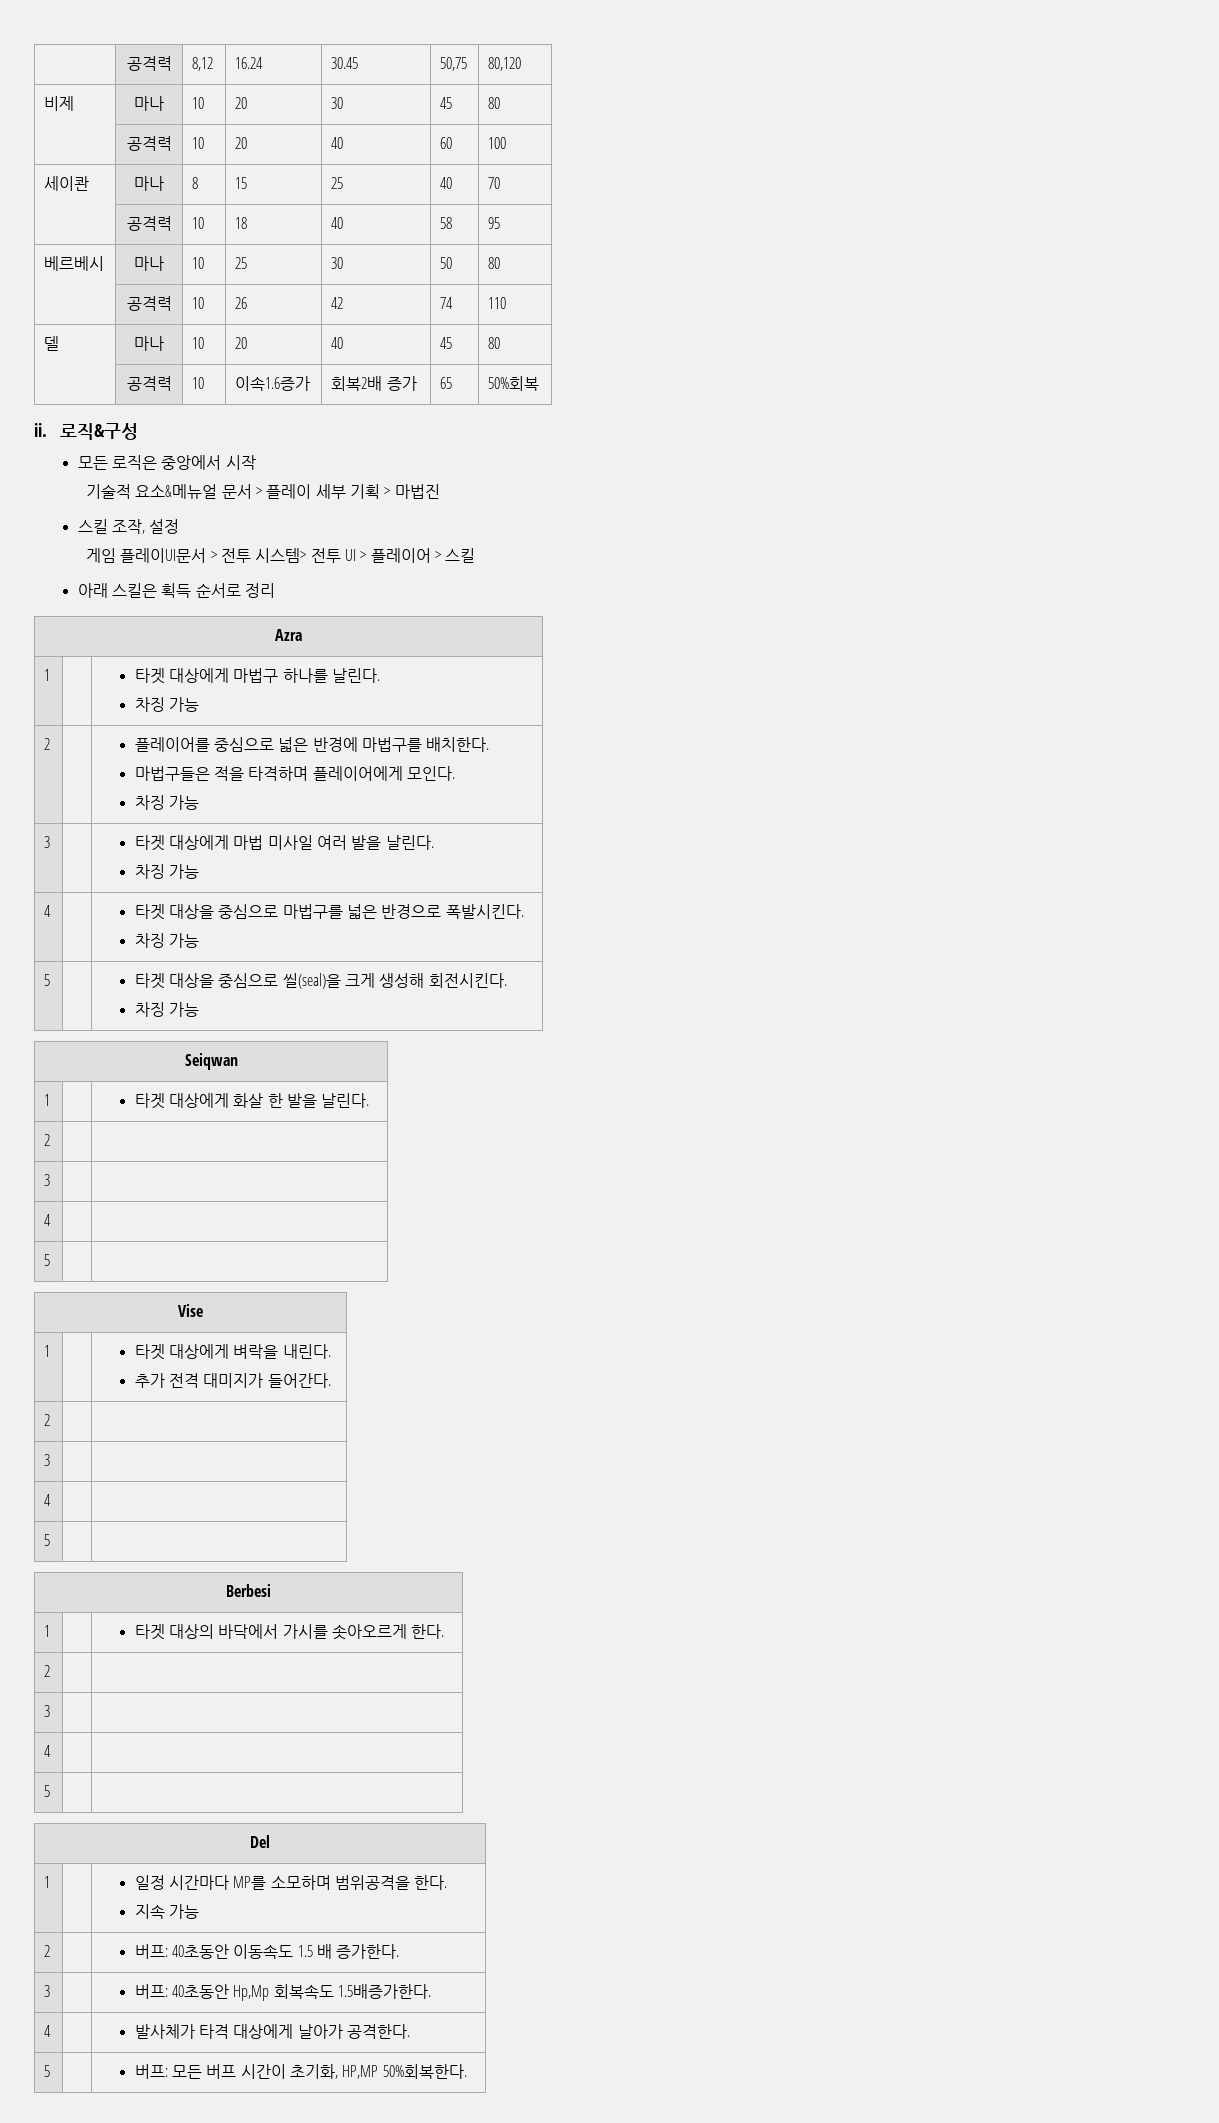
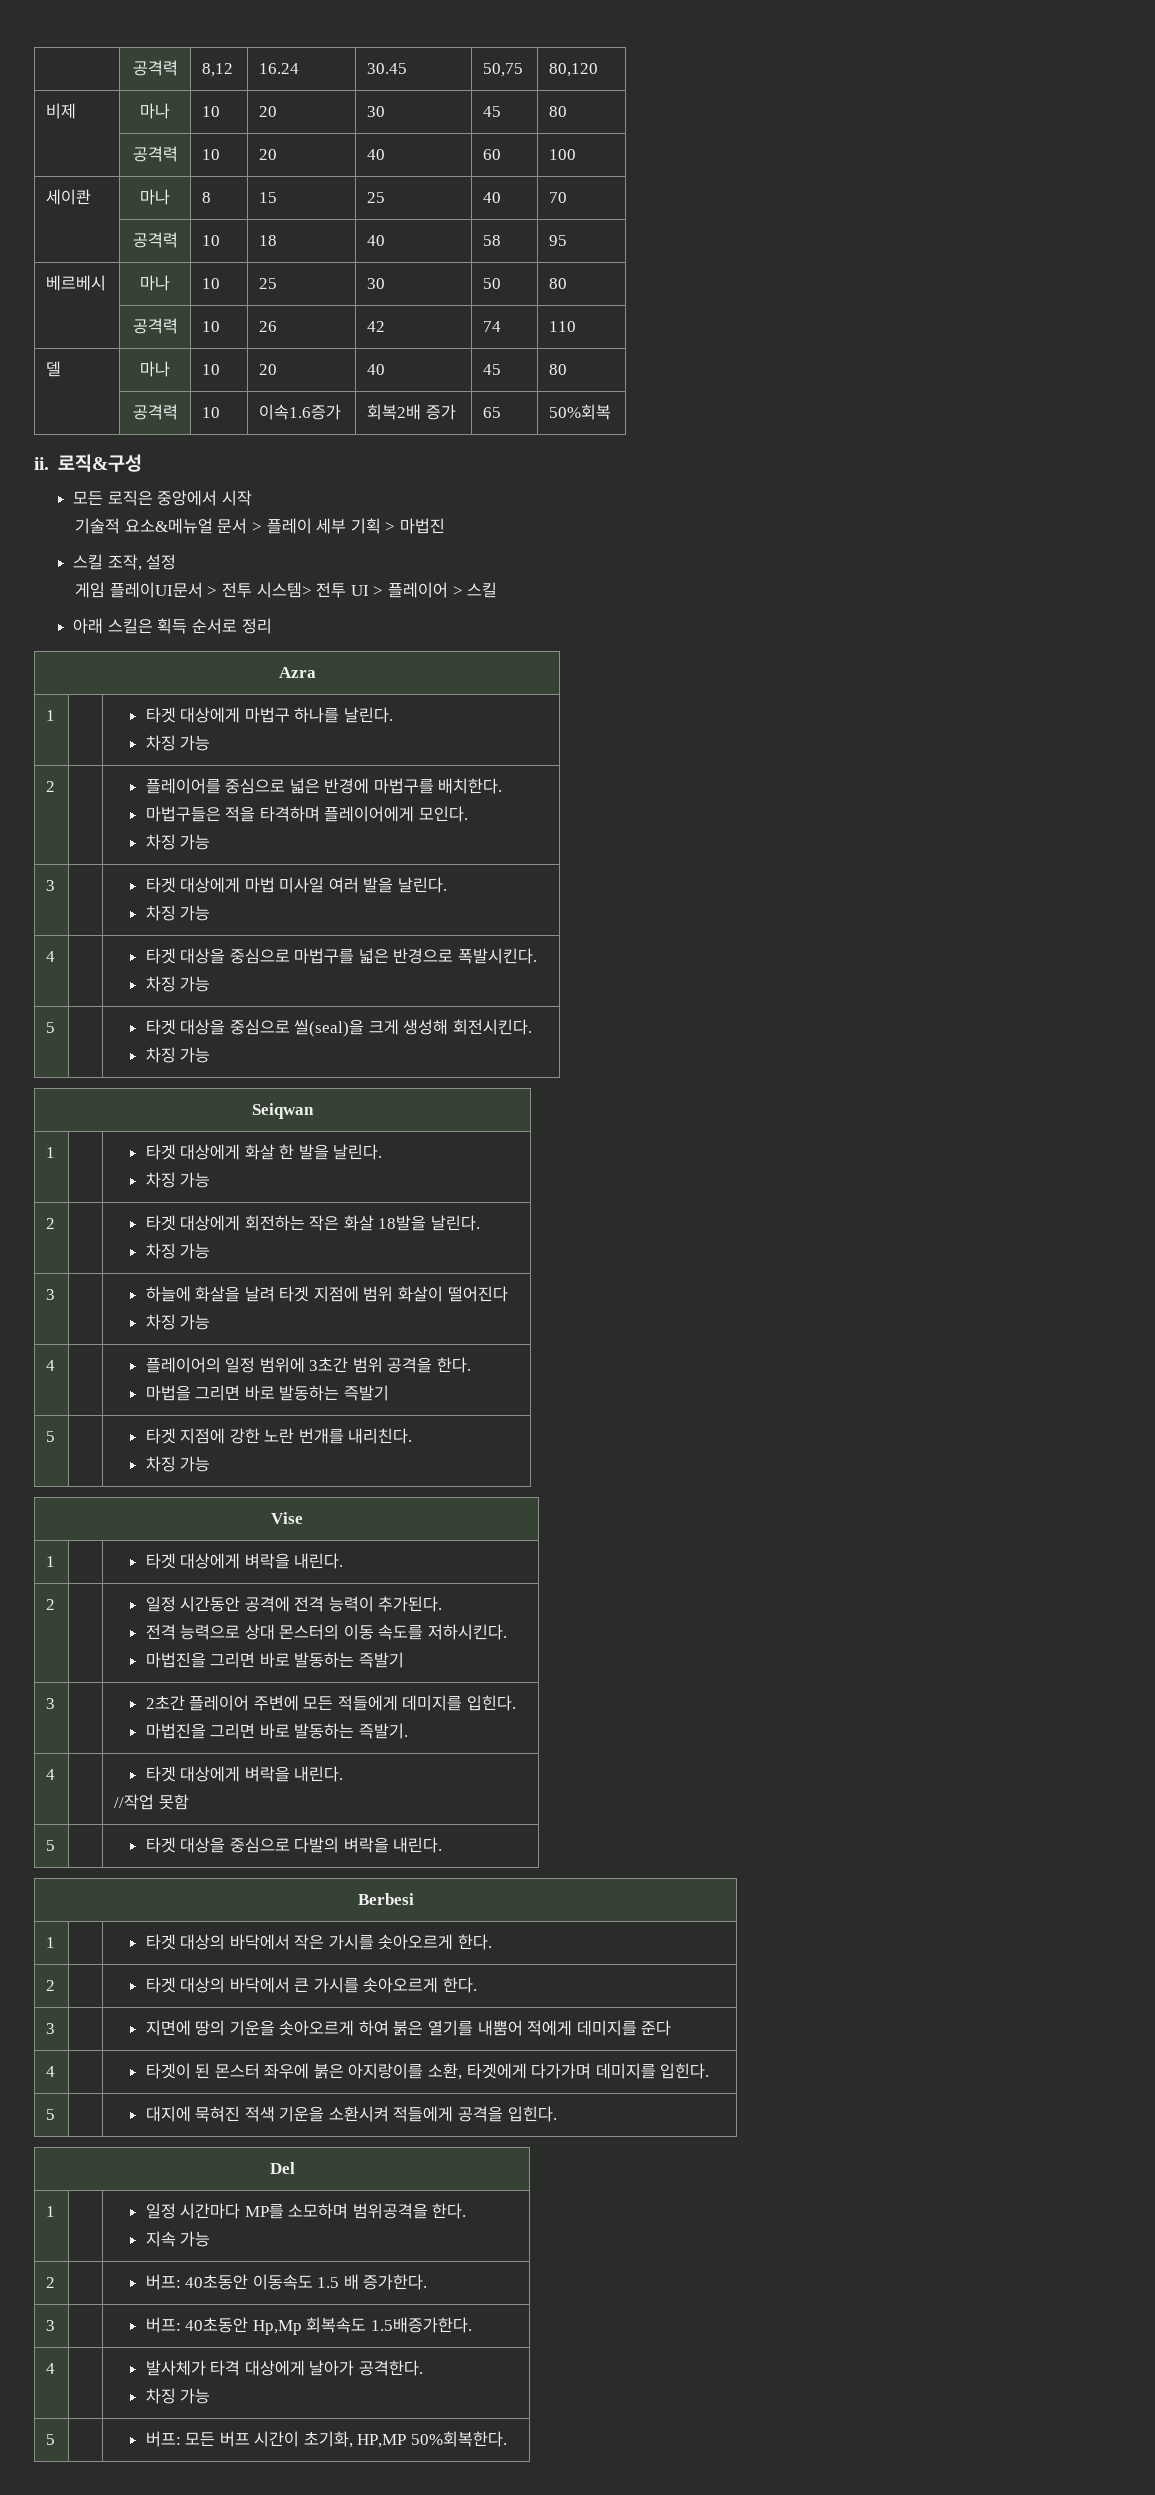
  1 | | 타겟 대상에게 화살 한 발을 날린다.
- 2 | |
- 3 | |
- 4 | |
- 5 | |
+ 차징 가능
+ 2 | | 타겟 대상에게 회전하는 작은 화살 18발을 날린다.
+ 차징 가능
+ 3 | | 하늘에 화살을 날려 타겟 지점에 범위 화살이 떨어진다
+ 차징 가능
+ 4 | | 플레이어의 일정 범위에 3초간 범위 공격을 한다.
+ 마법을 그리면 바로 발동하는 즉발기
+ 5 | | 타겟 지점에 강한 노란 번개를 내리친다.
+ 차징 가능
  1 | | 타겟 대상에게 벼락을 내린다.
- 추가 전격 대미지가 들어간다.
- 2 | |
- 3 | |
- 4 | |
- 5 | |
+ 2 | | 일정 시간동안 공격에 전격 능력이 추가된다.
+ 전격 능력으로 상대 몬스터의 이동 속도를 저하시킨다.
+ 마법진을 그리면 바로 발동하는 즉발기
+ 3 | | 2초간 플레이어 주변에 모든 적들에게 데미지를 입힌다.
+ 마법진을 그리면 바로 발동하는 즉발기.
+ 4 | | 타겟 대상에게 벼락을 내린다.
+ //작업 못함
+ 5 | | 타겟 대상을 중심으로 다발의 벼락을 내린다.
- 1 | | 타겟 대상의 바닥에서 가시를 솟아오르게 한다.
- 2 | |
- 3 | |
- 4 | |
- 5 | |
+ 1 | | 타겟 대상의 바닥에서 작은 가시를 솟아오르게 한다.
+ 2 | | 타겟 대상의 바닥에서 큰 가시를 솟아오르게 한다.
+ 3 | | 지면에 땅의 기운을 솟아오르게 하여 붉은 열기를 내뿜어 적에게 데미지를 준다
+ 4 | | 타겟이 된 몬스터 좌우에 붉은 아지랑이를 소환, 타겟에게 다가가며 데미지를 입힌다.
+ 5 | | 대지에 묵혀진 적색 기운을 소환시켜 적들에게 공격을 입힌다.
  4 | | 발사체가 타격 대상에게 날아가 공격한다.
+ 차징 가능

